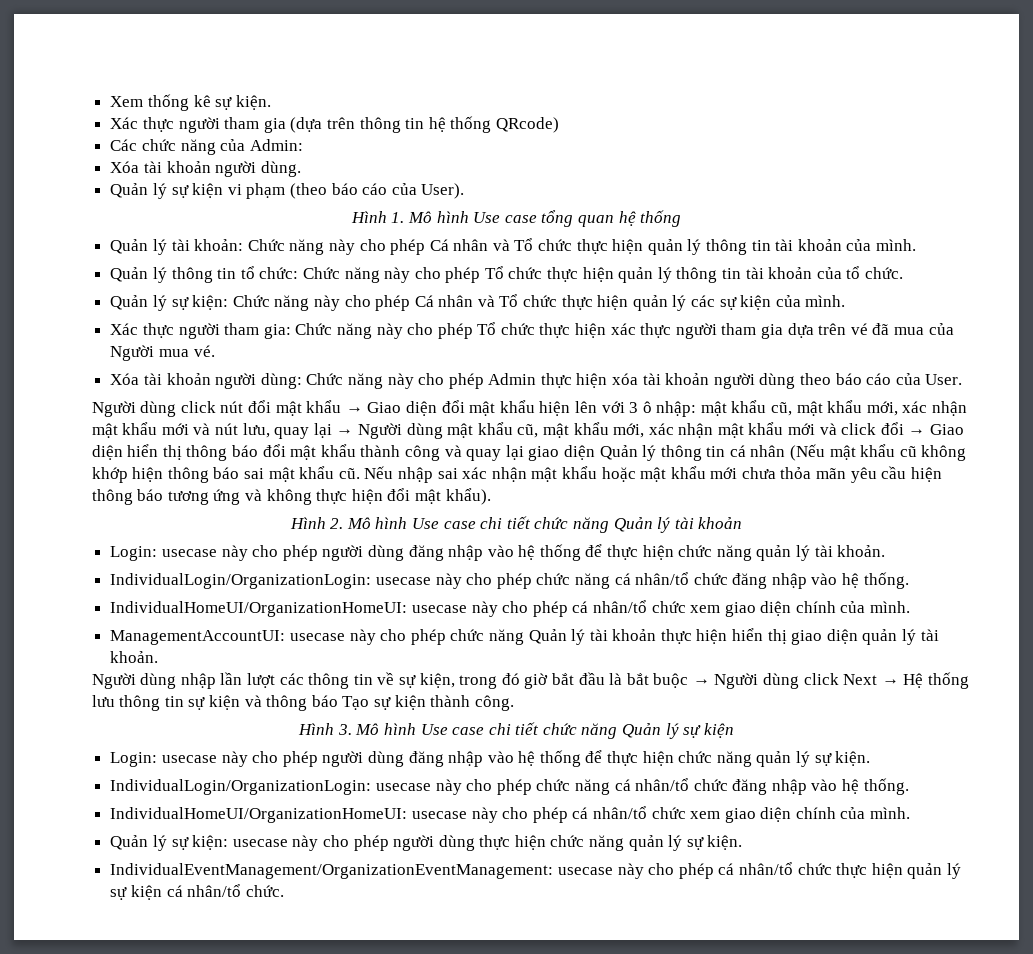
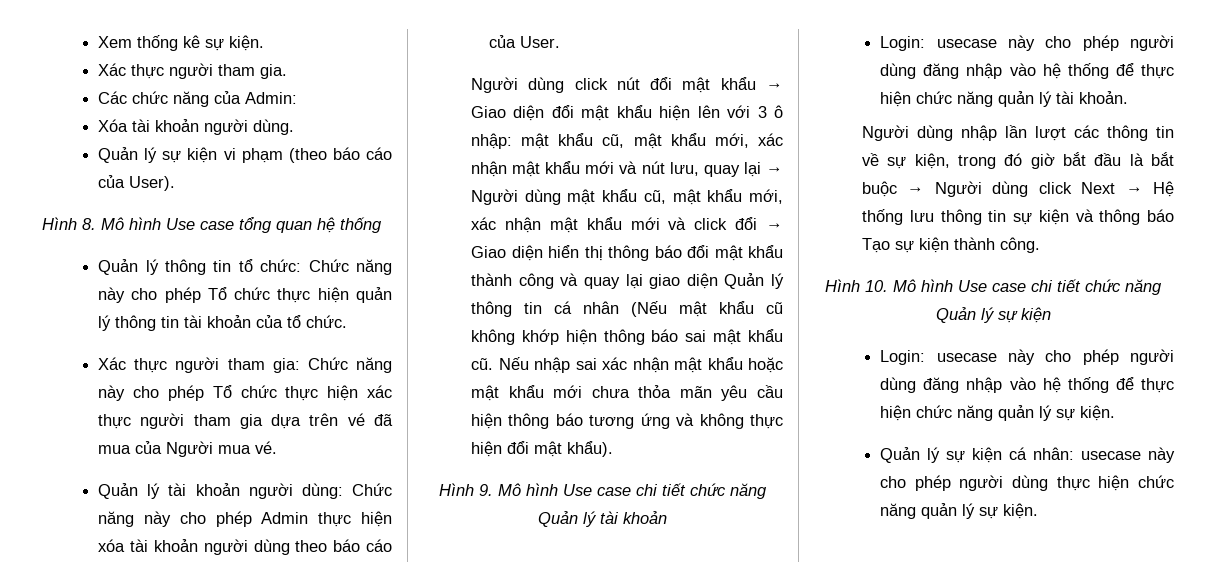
- Xác thực người tham gia (dựa trên thông tin hệ thống QRcode)
+ Xác thực người tham gia.
- Hình 1. Mô hình Use case tổng quan hệ thống
+ Hình 8. Mô hình Use case tổng quan hệ thống
- Quản lý tài khoản: Chức năng này cho phép Cá nhân và Tổ chức thực hiện quản lý thông tin tài khoản của mình.
- Quản lý sự kiện: Chức năng này cho phép Cá nhân và Tổ chức thực hiện quản lý các sự kiện của mình.
- Xóa tài khoản người dùng: Chức năng này cho phép Admin thực hiện xóa tài khoản người dùng theo báo cáo của User.
+ Quản lý tài khoản người dùng: Chức năng này cho phép Admin thực hiện xóa tài khoản người dùng theo báo cáo của User.
- Hình 2. Mô hình Use case chi tiết chức năng Quản lý tài khoản
+ Hình 9. Mô hình Use case chi tiết chức năng Quản lý tài khoản
  Login: usecase này cho phép người dùng đăng nhập vào hệ thống để thực hiện chức năng quản lý tài khoản.
- IndividualLogin/OrganizationLogin: usecase này cho phép chức năng cá nhân/tổ chức đăng nhập vào hệ thống.
- IndividualHomeUI/OrganizationHomeUI: usecase này cho phép cá nhân/tổ chức xem giao diện chính của mình.
- ManagementAccountUI: usecase này cho phép chức năng Quản lý tài khoản thực hiện hiển thị giao diện quản lý tài khoản.
- Hình 3. Mô hình Use case chi tiết chức năng Quản lý sự kiện
+ Hình 10. Mô hình Use case chi tiết chức năng Quản lý sự kiện
  Login: usecase này cho phép người dùng đăng nhập vào hệ thống để thực hiện chức năng quản lý sự kiện.
- IndividualLogin/OrganizationLogin: usecase này cho phép chức năng cá nhân/tổ chức đăng nhập vào hệ thống.
- IndividualHomeUI/OrganizationHomeUI: usecase này cho phép cá nhân/tổ chức xem giao diện chính của mình.
- Quản lý sự kiện: usecase này cho phép người dùng thực hiện chức năng quản lý sự kiện.
+ Quản lý sự kiện cá nhân: usecase này cho phép người dùng thực hiện chức năng quản lý sự kiện.
- IndividualEventManagement/OrganizationEventManagement: usecase này cho phép cá nhân/tổ chức thực hiện quản lý sự kiện cá nhân/tổ chức.

